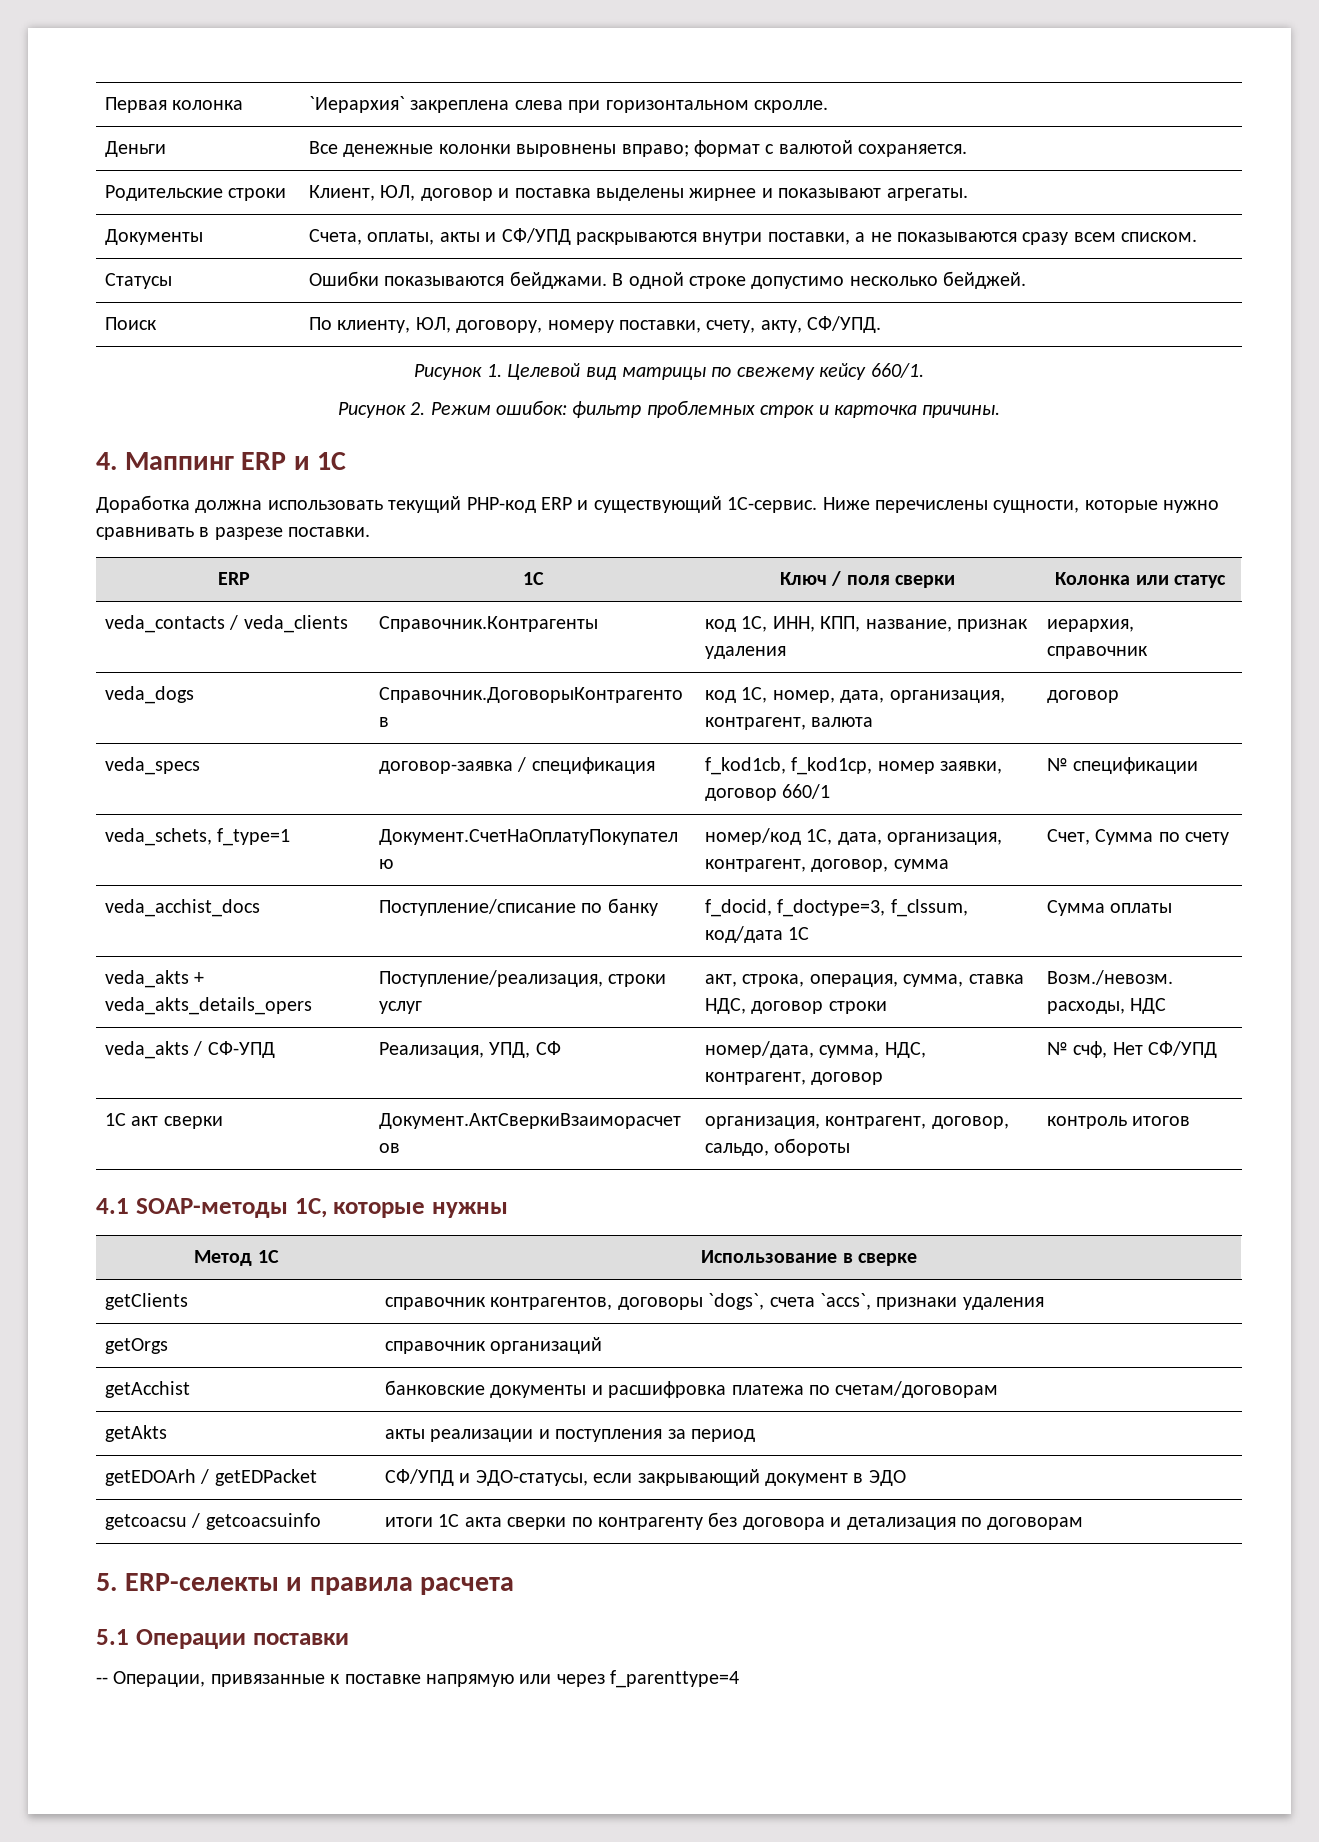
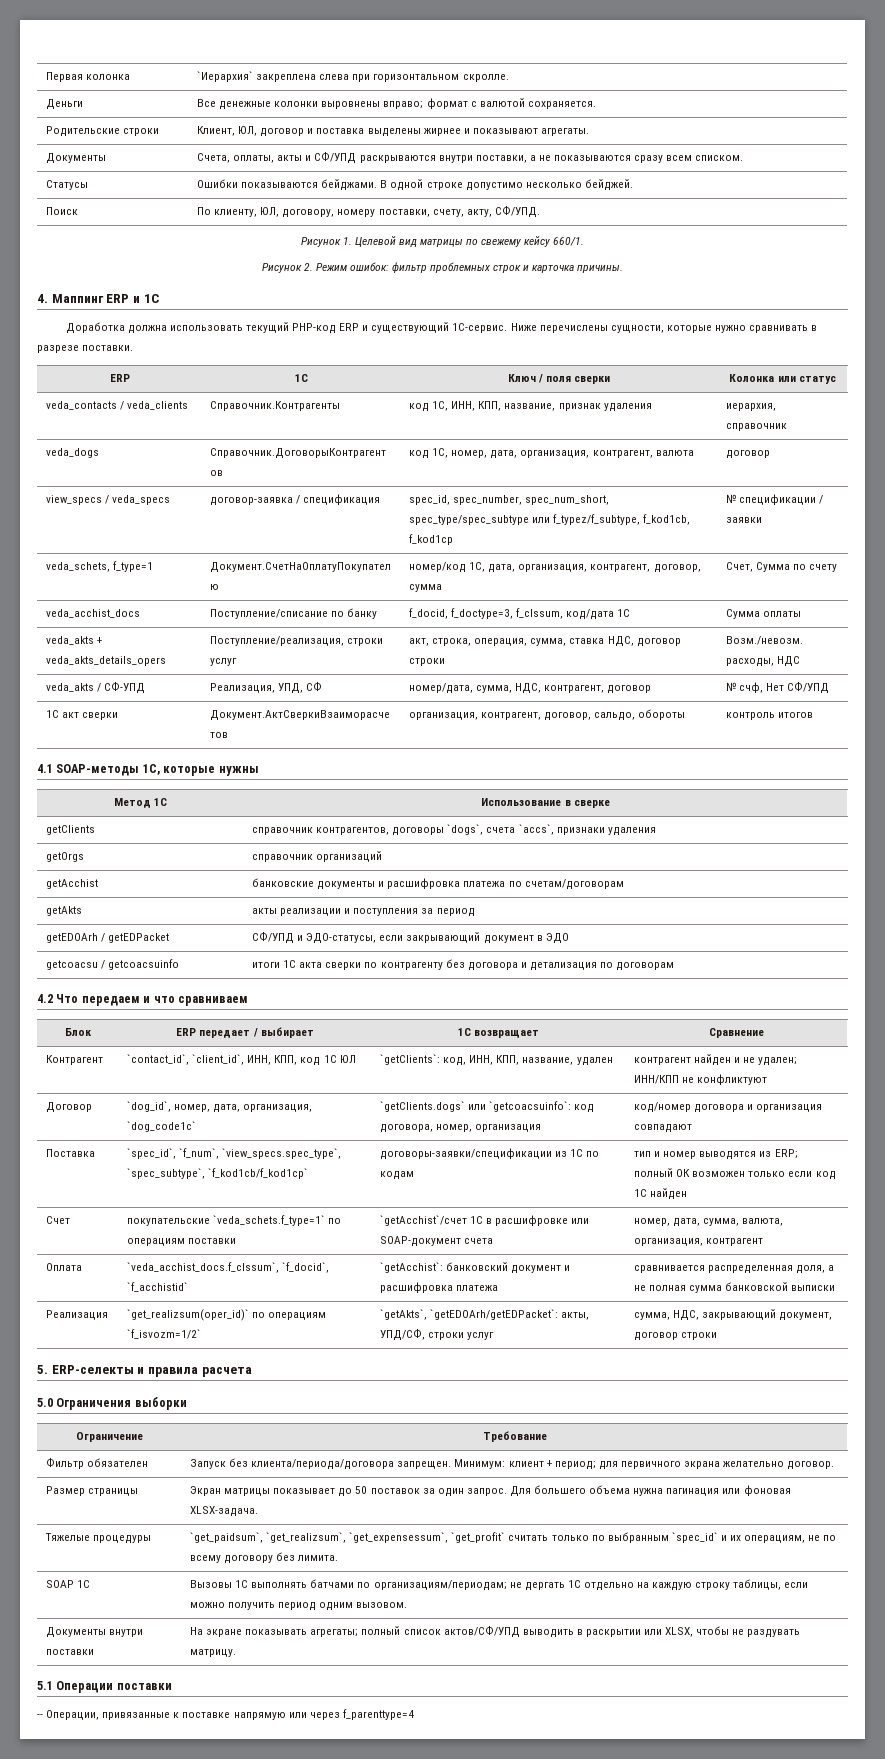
- veda_specs | договор-заявка / спецификация | f_kod1cb, f_kod1cp, номер заявки, договор 660/1 | № спецификации
+ view_specs / veda_specs | договор-заявка / спецификация | spec_id, spec_number, spec_num_short, spec_type/spec_subtype или f_typez/f_subtype, f_kod1cb, f_kod1cp | № спецификации / заявки
+ 4.2 Что передаем и что сравниваем
+ Блок | ERP передает / выбирает | 1С возвращает | Сравнение
+ Контрагент | `contact_id`, `client_id`, ИНН, КПП, код 1С ЮЛ | `getClients`: код, ИНН, КПП, название, удален | контрагент найден и не удален; ИНН/КПП не конфликтуют
+ Договор | `dog_id`, номер, дата, организация, `dog_code1c` | `getClients.dogs` или `getcoacsuinfo`: код договора, номер, организация | код/номер договора и организация совпадают
+ Поставка | `spec_id`, `f_num`, `view_specs.spec_type`, `spec_subtype`, `f_kod1cb/f_kod1cp` | договоры-заявки/спецификации из 1С по кодам | тип и номер выводятся из ERP; полный ОК возможен только если код 1С найден
+ Счет | покупательские `veda_schets.f_type=1` по операциям поставки | `getAcchist`/счет 1С в расшифровке или SOAP-документ счета | номер, дата, сумма, валюта, организация, контрагент
+ Оплата | `veda_acchist_docs.f_clssum`, `f_docid`, `f_acchistid` | `getAcchist`: банковский документ и расшифровка платежа | сравнивается распределенная доля, а не полная сумма банковской выписки
+ Реализация | `get_realizsum(oper_id)` по операциям `f_isvozm=1/2` | `getAkts`, `getEDOArh/getEDPacket`: акты, УПД/СФ, строки услуг | сумма, НДС, закрывающий документ, договор строки
+ 5.0 Ограничения выборки
+ Ограничение | Требование
+ Фильтр обязателен | Запуск без клиента/периода/договора запрещен. Минимум: клиент + период; для первичного экрана желательно договор.
+ Размер страницы | Экран матрицы показывает до 50 поставок за один запрос. Для большего объема нужна пагинация или фоновая XLSX-задача.
+ Тяжелые процедуры | `get_paidsum`, `get_realizsum`, `get_expensessum`, `get_profit` считать только по выбранным `spec_id` и их операциям, не по всему договору без лимита.
+ SOAP 1С | Вызовы 1С выполнять батчами по организациям/периодам; не дергать 1С отдельно на каждую строку таблицы, если можно получить период одним вызовом.
+ Документы внутри поставки | На экране показывать агрегаты; полный список актов/СФ/УПД выводить в раскрытии или XLSX, чтобы не раздувать матрицу.

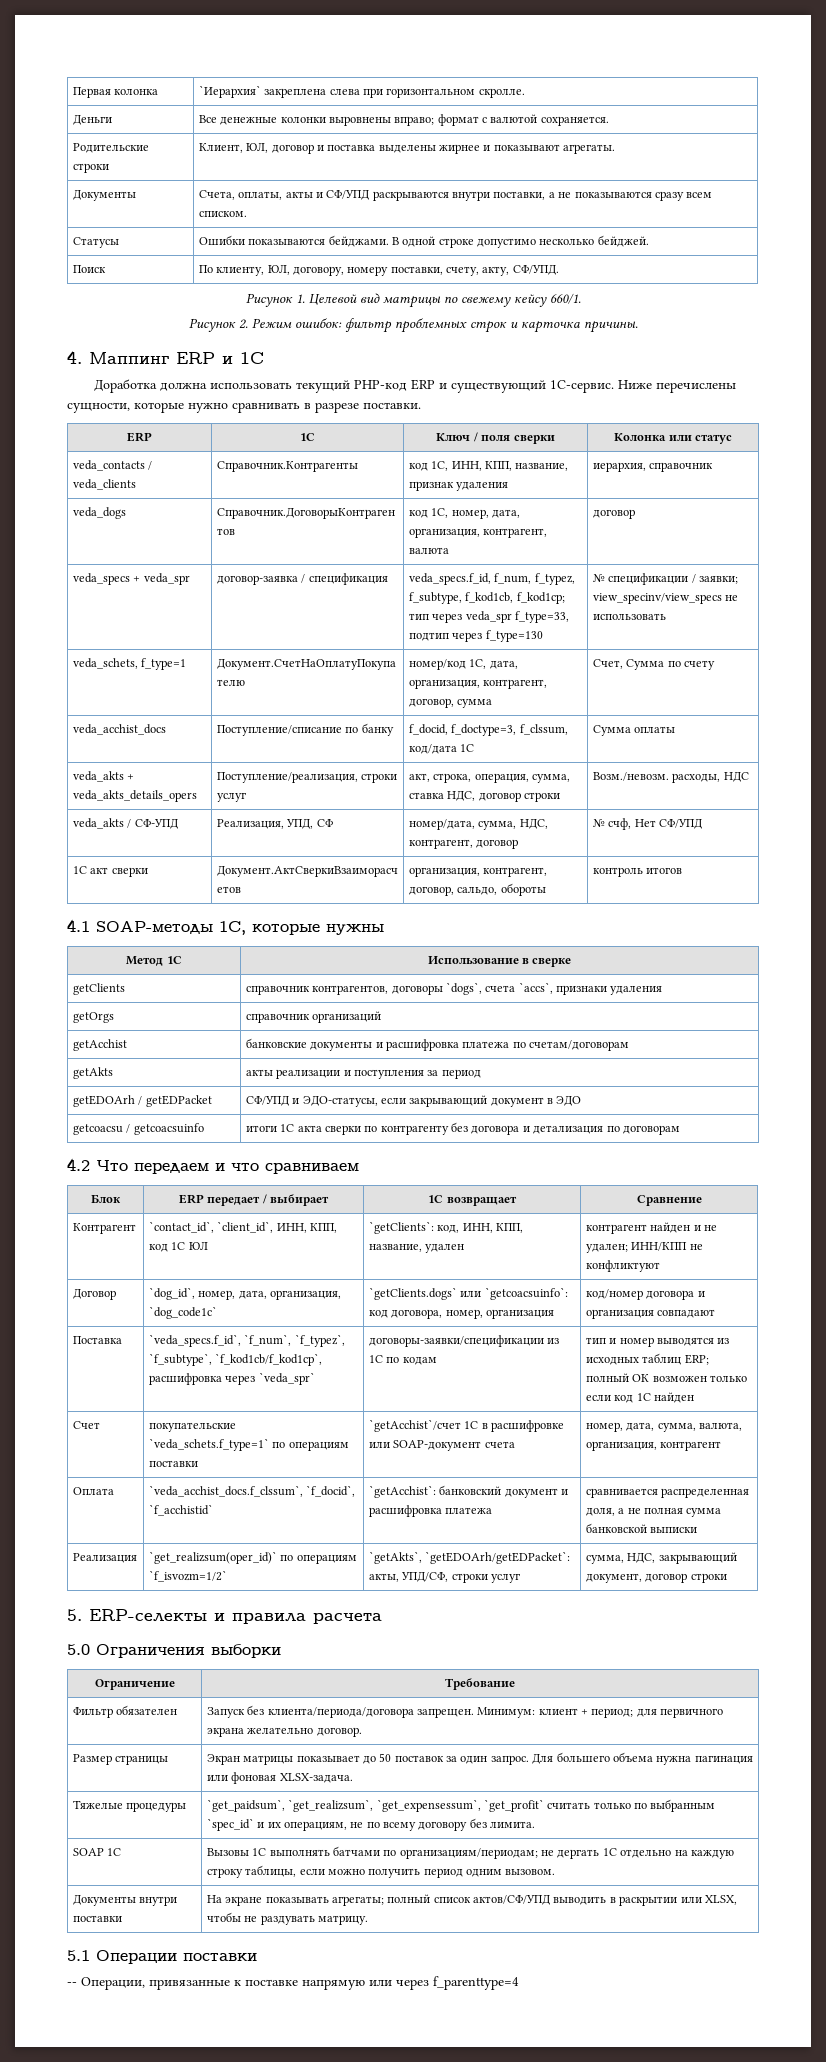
- view_specs / veda_specs | договор-заявка / спецификация | spec_id, spec_number, spec_num_short, spec_type/spec_subtype или f_typez/f_subtype, f_kod1cb, f_kod1cp | № спецификации / заявки
+ veda_specs + veda_spr | договор-заявка / спецификация | veda_specs.f_id, f_num, f_typez, f_subtype, f_kod1cb, f_kod1cp; тип через veda_spr f_type=33, подтип через f_type=130 | № спецификации / заявки; view_specinv/view_specs не использовать
- Поставка | `spec_id`, `f_num`, `view_specs.spec_type`, `spec_subtype`, `f_kod1cb/f_kod1cp` | договоры-заявки/спецификации из 1С по кодам | тип и номер выводятся из ERP; полный ОК возможен только если код 1С найден
+ Поставка | `veda_specs.f_id`, `f_num`, `f_typez`, `f_subtype`, `f_kod1cb/f_kod1cp`, расшифровка через `veda_spr` | договоры-заявки/спецификации из 1С по кодам | тип и номер выводятся из исходных таблиц ERP; полный ОК возможен только если код 1С найден

